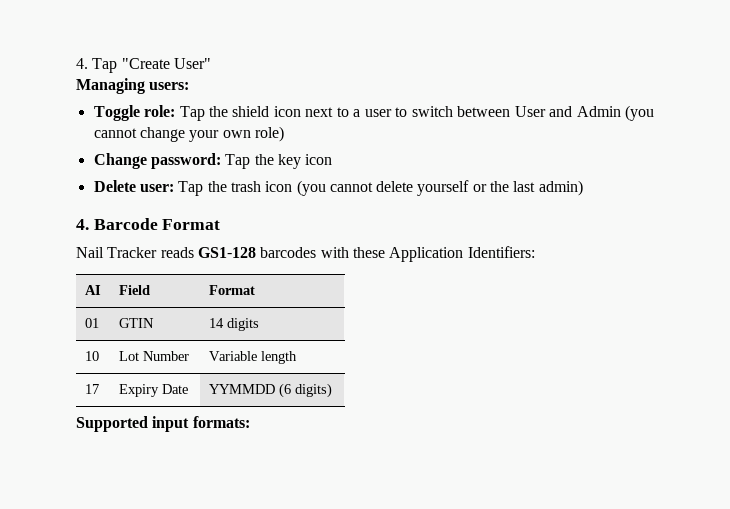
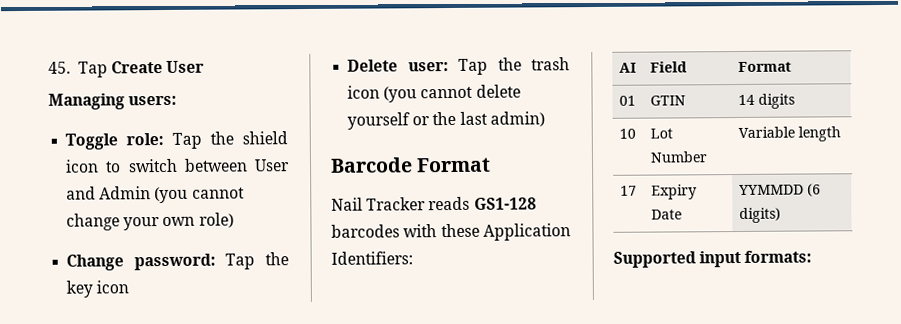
- 4. Tap "Create User"
+ 45. Tap Create User
- Toggle role: Tap the shield icon next to a user to switch between User and Admin (you cannot change your own role)
+ Toggle role: Tap the shield icon to switch between User and Admin (you cannot change your own role)
- 4. Barcode Format
+ Barcode Format

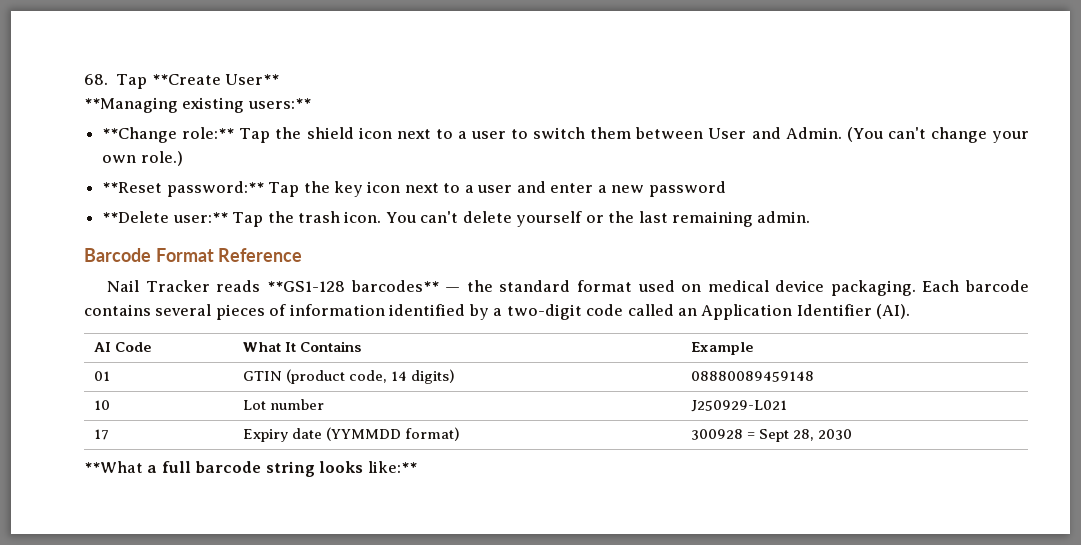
- 45. Tap Create User
- Managing users:
- Toggle role: Tap the shield icon to switch between User and Admin (you cannot change your own role)
- Change password: Tap the key icon
- Delete user: Tap the trash icon (you cannot delete yourself or the last admin)
+ 68. Tap **Create User**
+ **Managing existing users:**
+ **Change role:** Tap the shield icon next to a user to switch them between User and Admin. (You can't change your own role.)
+ **Reset password:** Tap the key icon next to a user and enter a new password
+ **Delete user:** Tap the trash icon. You can't delete yourself or the last remaining admin.
- Barcode Format
+ Barcode Format Reference
- Nail Tracker reads GS1-128 barcodes with these Application Identifiers:
- AI | Field | Format
- 01 | GTIN | 14 digits
+ Nail Tracker reads **GS1-128 barcodes** — the standard format used on medical device packaging. Each barcode contains several pieces of information identified by a two-digit code called an Application Identifier (AI).
+ AI Code | What It Contains | Example
+ 01 | GTIN (product code, 14 digits) | 08880089459148
- 10 | Lot Number | Variable length
+ 10 | Lot number | J250929-L021
- 17 | Expiry Date | YYMMDD (6 digits)
- Supported input formats:
+ 17 | Expiry date (YYMMDD format) | 300928 = Sept 28, 2030
+ **What a full barcode string looks like:**

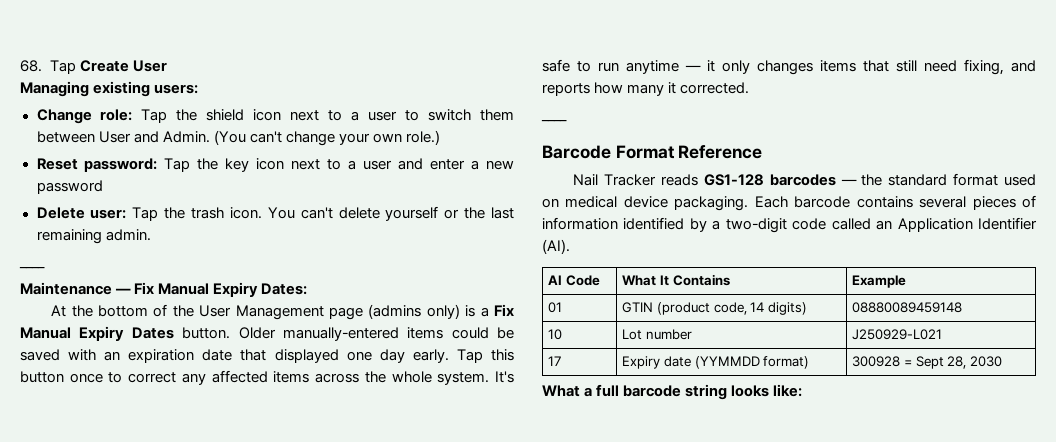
- 68. Tap **Create User**
- **Managing existing users:**
- **Change role:** Tap the shield icon next to a user to switch them between User and Admin.
+ 68. Tap Create User
+ Managing existing users:
+ Change role: Tap the shield icon next to a user to switch them between User and Admin.
- **Reset password:** Tap the key icon next to a user and enter a new password
+ Reset password: Tap the key icon next to a user and enter a new password
- **Delete user:** Tap the trash icon.
+ Delete user: Tap the trash icon.
  You can't delete yourself or the last remaining admin.
+ ____
+ Maintenance — Fix Manual Expiry Dates:
+ At the bottom of the User Management page (admins only) is a Fix Manual Expiry Dates button. Older manually-entered items could be saved with an expiration date that displayed one day early. Tap this button once to correct any affected items across the whole system. It's safe to run anytime — it only changes items that still need fixing, and reports how many it corrected.
+ ____
- Nail Tracker reads **GS1-128 barcodes** — the standard format used on medical device packaging.
+ Nail Tracker reads GS1-128 barcodes — the standard format used on medical device packaging.
- **What a full barcode string looks like:**
+ What a full barcode string looks like:

